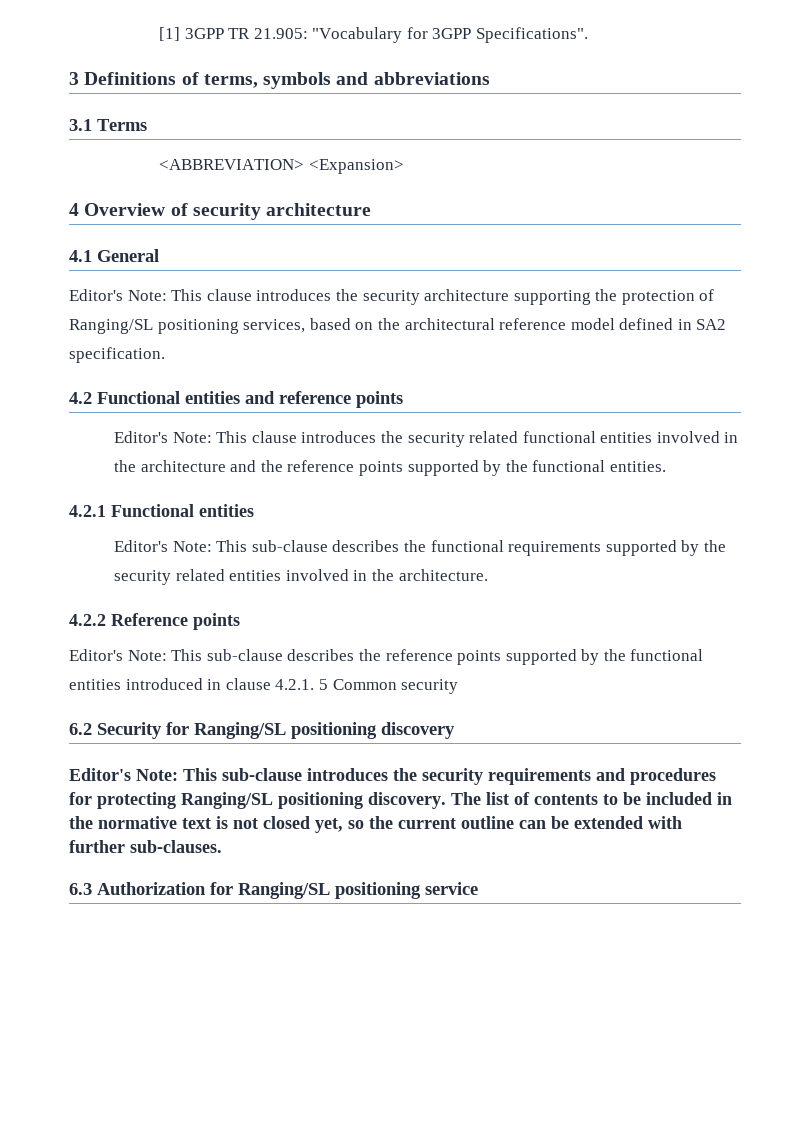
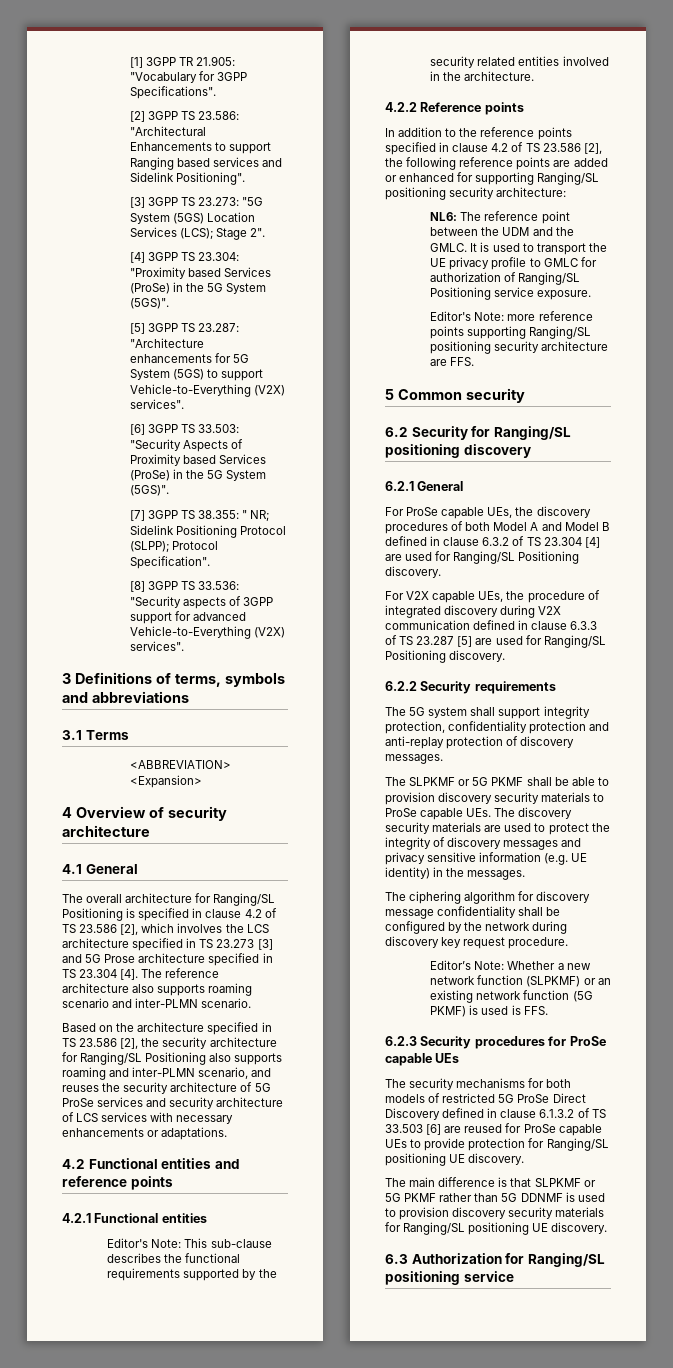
+ [2] 3GPP TS 23.586: "Architectural Enhancements to support Ranging based services and Sidelink Positioning".
+ [3] 3GPP TS 23.273: "5G System (5GS) Location Services (LCS); Stage 2".
+ [4] 3GPP TS 23.304: "Proximity based Services (ProSe) in the 5G System (5GS)".
+ [5] 3GPP TS 23.287: "Architecture enhancements for 5G System (5GS) to support Vehicle-to-Everything (V2X) services".
+ [6] 3GPP TS 33.503: "Security Aspects of Proximity based Services (ProSe) in the 5G System (5GS)".
+ [7] 3GPP TS 38.355: " NR; Sidelink Positioning Protocol (SLPP); Protocol Specification".
+ [8] 3GPP TS 33.536: "Security aspects of 3GPP support for advanced Vehicle-to-Everything (V2X) services".
- Editor's Note: This clause introduces the security architecture supporting the protection of Ranging/SL positioning services, based on the architectural reference model defined in SA2 specification.
+ The overall architecture for Ranging/SL Positioning is specified in clause 4.2 of TS 23.586 [2], which involves the LCS architecture specified in TS 23.273 [3] and 5G Prose architecture specified in TS 23.304 [4]. The reference architecture also supports roaming scenario and inter-PLMN scenario.
+ Based on the architecture specified in TS 23.586 [2], the security architecture for Ranging/SL Positioning also supports roaming and inter-PLMN scenario, and reuses the security architecture of 5G ProSe services and security architecture of LCS services with necessary enhancements or adaptations.
- Editor's Note: This clause introduces the security related functional entities involved in the architecture and the reference points supported by the functional entities.
- Editor's Note: This sub-clause describes the reference points supported by the functional entities introduced in clause 4.2.1. 5 Common security
+ In addition to the reference points specified in clause 4.2 of TS 23.586 [2], the following reference points are added or enhanced for supporting Ranging/SL positioning security architecture:
+ NL6: The reference point between the UDM and the GMLC. It is used to transport the UE privacy profile to GMLC for authorization of Ranging/SL Positioning service exposure.
+ Editor's Note: more reference points supporting Ranging/SL positioning security architecture are FFS.
+ 5 Common security
- Editor's Note: This sub-clause introduces the security requirements and procedures for protecting Ranging/SL positioning discovery. The list of contents to be included in the normative text is not closed yet, so the current outline can be extended with further sub-clauses.
+ 6.2.1 General
+ For ProSe capable UEs, the discovery procedures of both Model A and Model B defined in clause 6.3.2 of TS 23.304 [4] are used for Ranging/SL Positioning discovery.
+ For V2X capable UEs, the procedure of integrated discovery during V2X communication defined in clause 6.3.3 of TS 23.287 [5] are used for Ranging/SL Positioning discovery.
+ 6.2.2 Security requirements
+ The 5G system shall support integrity protection, confidentiality protection and anti-replay protection of discovery messages.
+ The SLPKMF or 5G PKMF shall be able to provision discovery security materials to ProSe capable UEs. The discovery security materials are used to protect the integrity of discovery messages and privacy sensitive information (e.g. UE identity) in the messages.
+ The ciphering algorithm for discovery message confidentiality shall be configured by the network during discovery key request procedure.
+ Editor’s Note: Whether a new network function (SLPKMF) or an existing network function (5G PKMF) is used is FFS.
+ 6.2.3 Security procedures for ProSe capable UEs
+ The security mechanisms for both models of restricted 5G ProSe Direct Discovery defined in clause 6.1.3.2 of TS 33.503 [6] are reused for ProSe capable UEs to provide protection for Ranging/SL positioning UE discovery.
+ The main difference is that SLPKMF or 5G PKMF rather than 5G DDNMF is used to provision discovery security materials for Ranging/SL positioning UE discovery.

